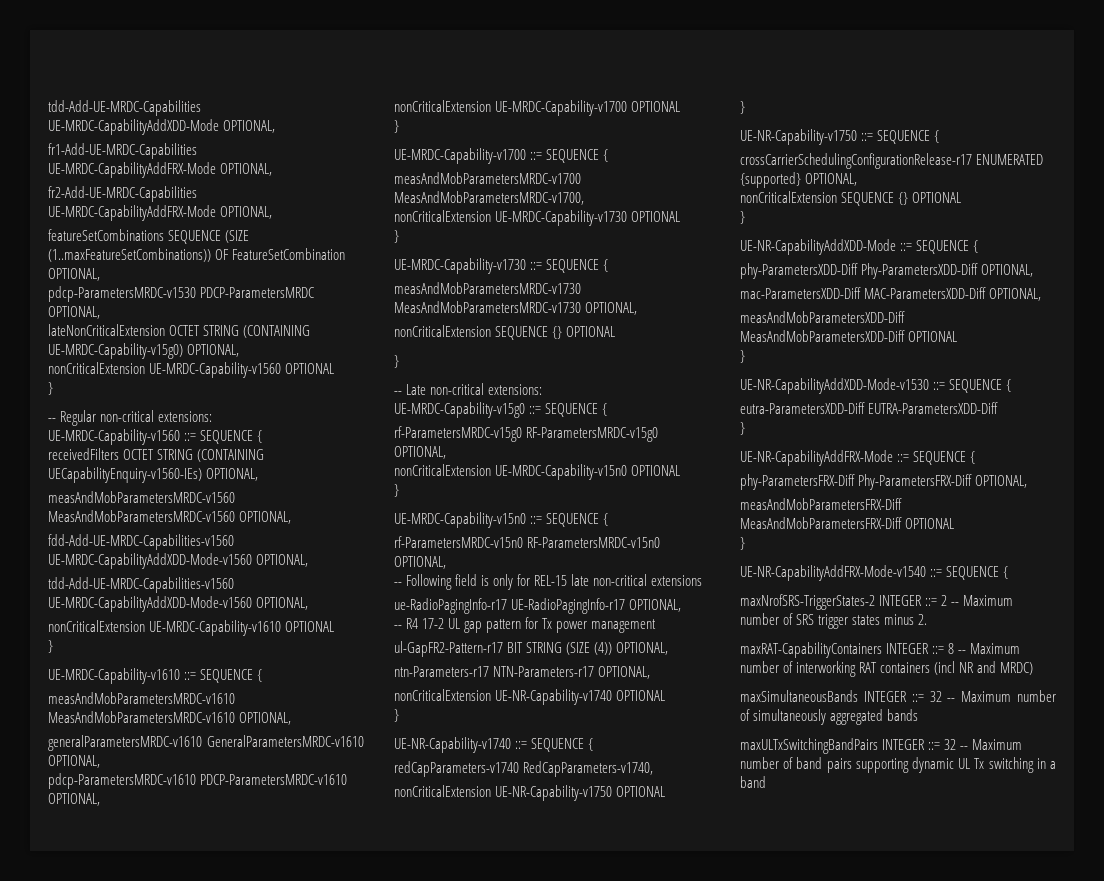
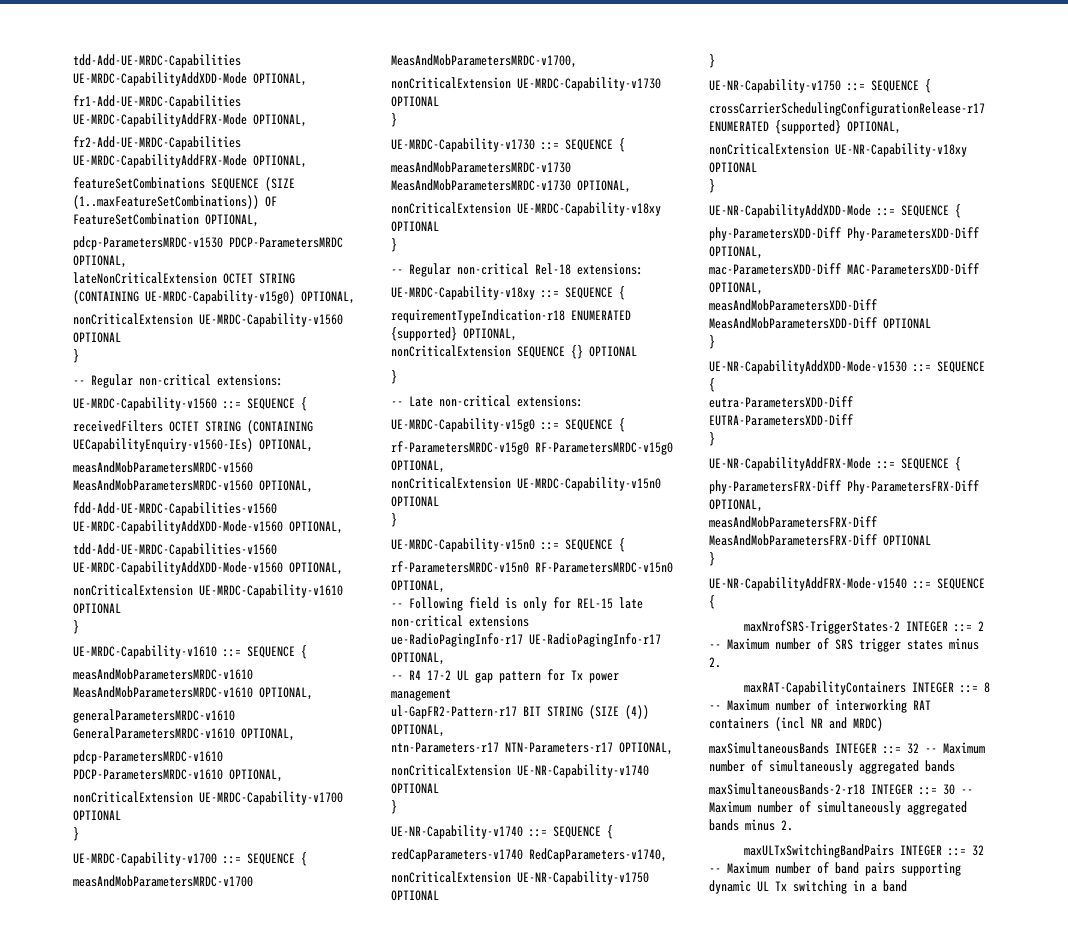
+ nonCriticalExtension UE-MRDC-Capability-v18xy OPTIONAL
+ }
+ -- Regular non-critical Rel-18 extensions:
+ UE-MRDC-Capability-v18xy ::= SEQUENCE {
+ requirementTypeIndication-r18 ENUMERATED {supported} OPTIONAL,
  crossCarrierSchedulingConfigurationRelease-r17 ENUMERATED {supported} OPTIONAL,
- nonCriticalExtension SEQUENCE {} OPTIONAL
+ nonCriticalExtension UE-NR-Capability-v18xy OPTIONAL
+ maxSimultaneousBands-2-r18 INTEGER ::= 30 -- Maximum number of simultaneously aggregated bands minus 2.

